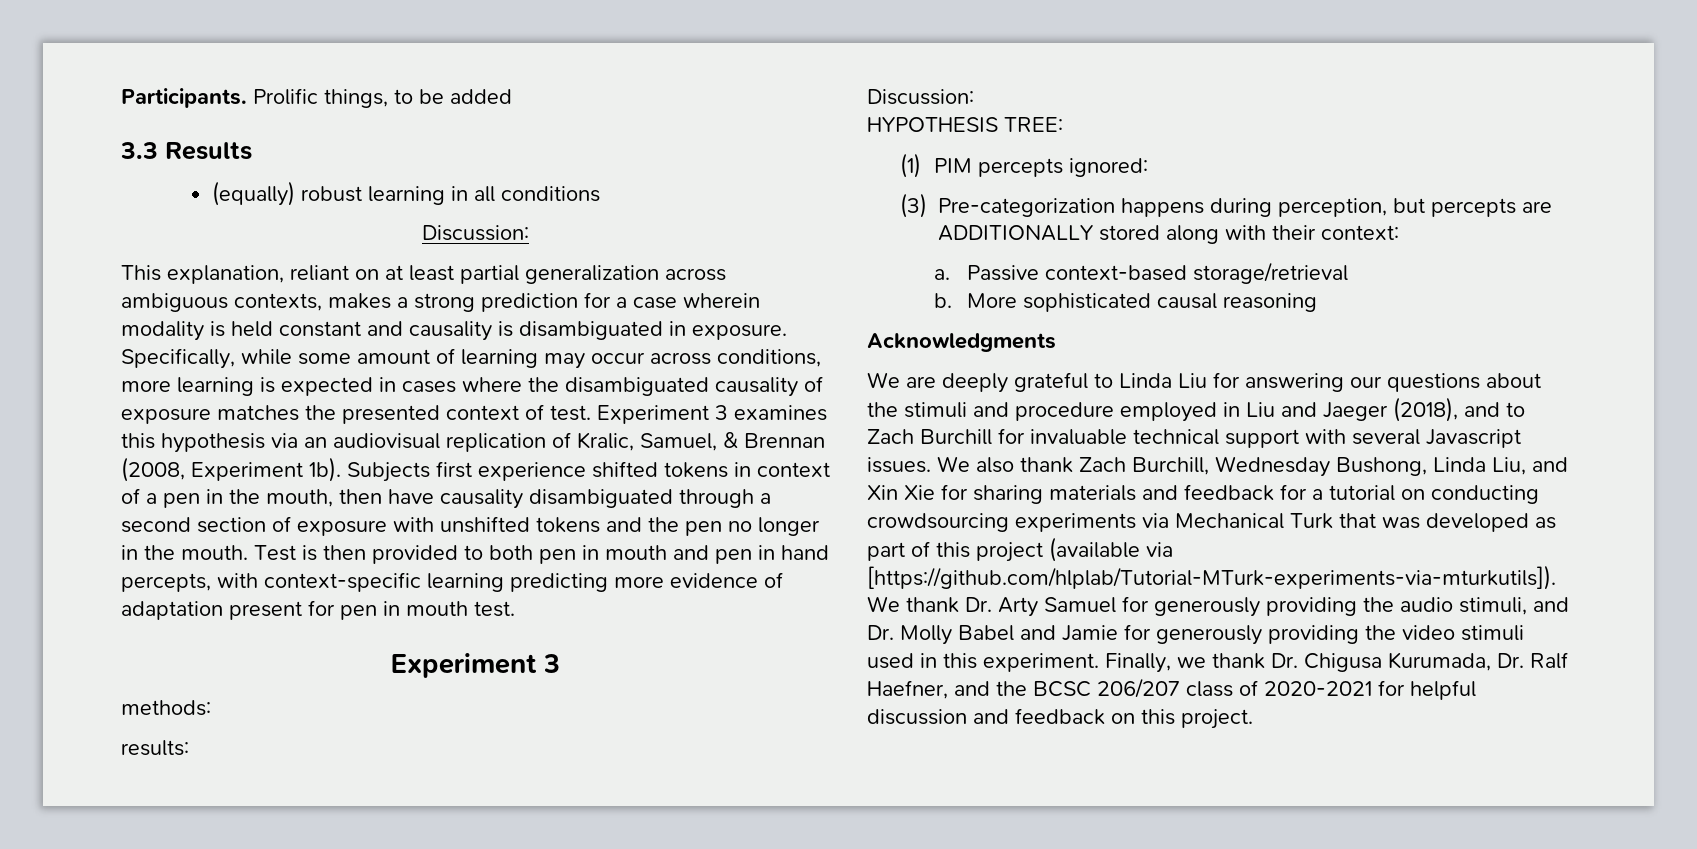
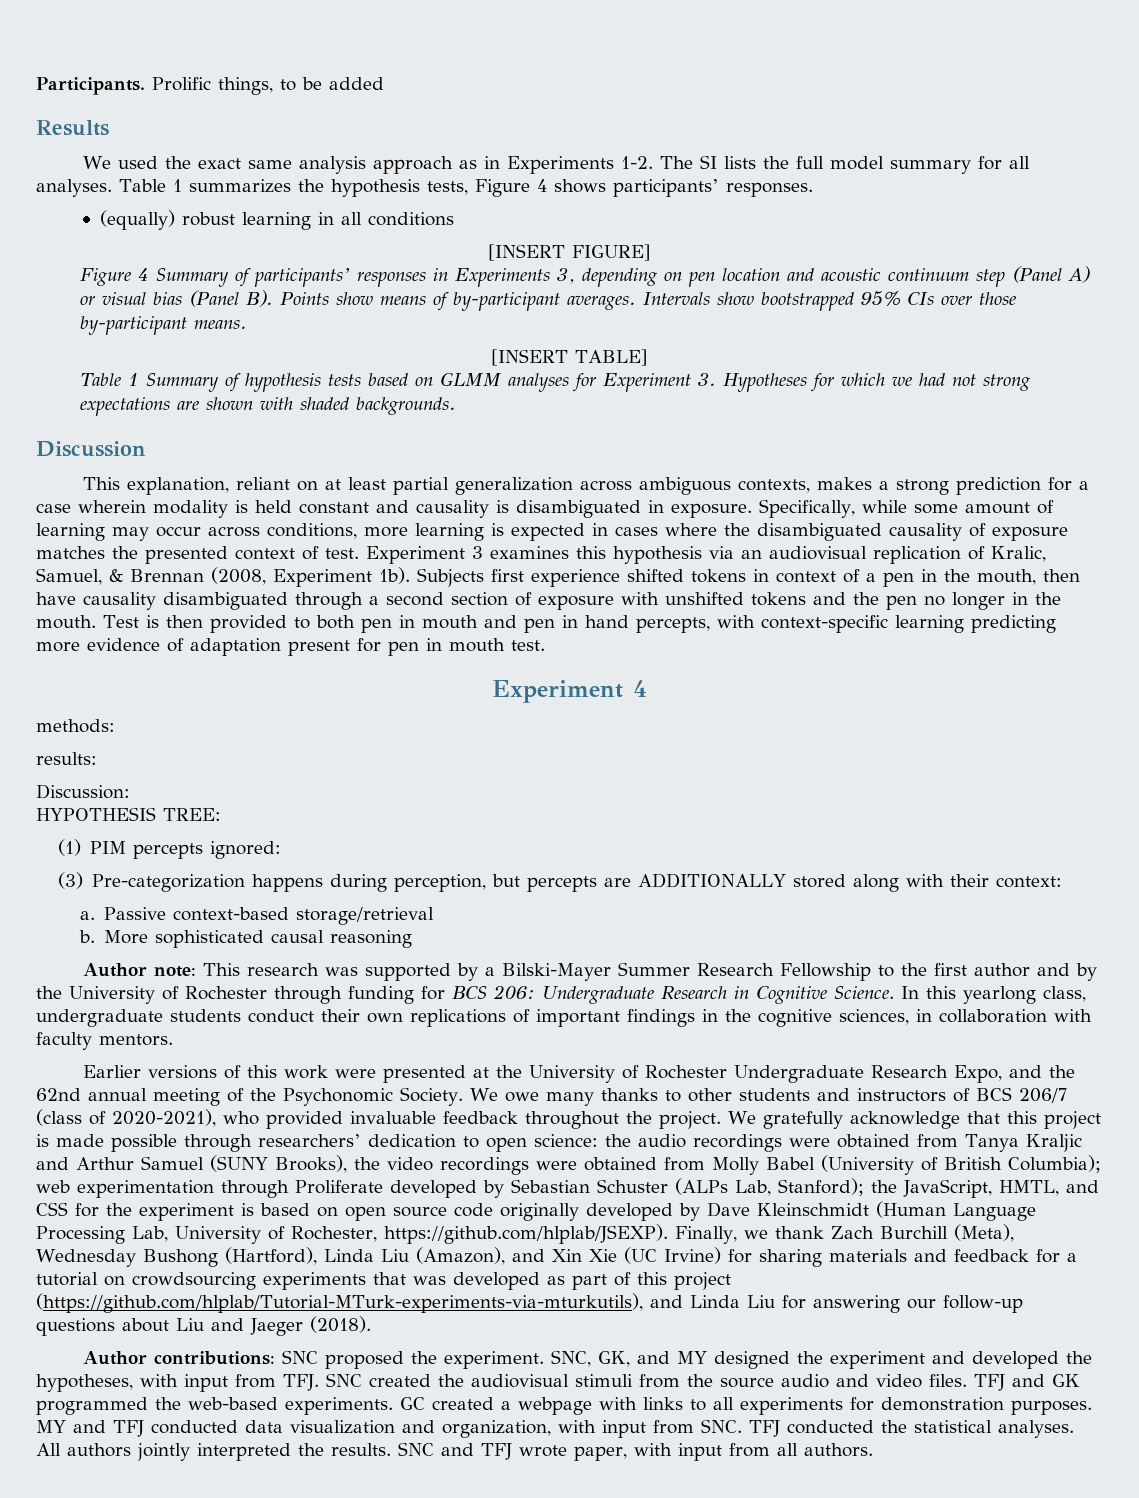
- 3.3 Results
+ Results
+ We used the exact same analysis approach as in Experiments 1-2. The SI lists the full model summary for all analyses. Table 1 summarizes the hypothesis tests, Figure 4 shows participants’ responses.
  (equally) robust learning in all conditions
- Discussion:
+ [INSERT FIGURE]
+ Figure 4 Summary of participants’ responses in Experiments 3, depending on pen location and acoustic continuum step (Panel A) or visual bias (Panel B). Points show means of by-participant averages. Intervals show bootstrapped 95% CIs over those by-participant means.
+ [INSERT TABLE]
+ Table 1 Summary of hypothesis tests based on GLMM analyses for Experiment 3. Hypotheses for which we had not strong expectations are shown with shaded backgrounds.
+ Discussion
  Test is then provided to both pen in mouth and pen in hand percepts, with context-specific learning predicting more evidence of adaptation present for pen in mouth test.
- Experiment 3
+ Experiment 4
- Acknowledgments
- We are deeply grateful to Linda Liu for answering our questions about the stimuli and procedure employed in Liu and Jaeger (2018), and to Zach Burchill for invaluable technical support with several Javascript issues. We also thank Zach Burchill, Wednesday Bushong, Linda Liu, and Xin Xie for sharing materials and feedback for a tutorial on conducting crowdsourcing experiments via Mechanical Turk that was developed as part of this project (available via [https://github.com/hlplab/Tutorial-MTurk-experiments-via-mturkutils]). We thank Dr. Arty Samuel for generously providing the audio stimuli, and Dr. Molly Babel and Jamie for generously providing the video stimuli used in this experiment. Finally, we thank Dr. Chigusa Kurumada, Dr. Ralf Haefner, and the BCSC 206/207 class of 2020-2021 for helpful discussion and feedback on this project.
+ Author note: This research was supported by a Bilski-Mayer Summer Research Fellowship to the first author and by the University of Rochester through funding for BCS 206: Undergraduate Research in Cognitive Science. In this yearlong class, undergraduate students conduct their own replications of important findings in the cognitive sciences, in collaboration with faculty mentors.
+ Earlier versions of this work were presented at the University of Rochester Undergraduate Research Expo, and the 62nd annual meeting of the Psychonomic Society. We owe many thanks to other students and instructors of BCS 206/7 (class of 2020-2021), who provided invaluable feedback throughout the project. We gratefully acknowledge that this project is made possible through researchers’ dedication to open science: the audio recordings were obtained from Tanya Kraljic and Arthur Samuel (SUNY Brooks), the video recordings were obtained from Molly Babel (University of British Columbia); web experimentation through Proliferate developed by Sebastian Schuster (ALPs Lab, Stanford); the JavaScript, HMTL, and CSS for the experiment is based on open source code originally developed by Dave Kleinschmidt (Human Language Processing Lab, University of Rochester, https://github.com/hlplab/JSEXP). Finally, we thank Zach Burchill (Meta), Wednesday Bushong (Hartford), Linda Liu (Amazon), and Xin Xie (UC Irvine) for sharing materials and feedback for a tutorial on crowdsourcing experiments that was developed as part of this project (https://github.com/hlplab/Tutorial-MTurk-experiments-via-mturkutils), and Linda Liu for answering our follow-up questions about Liu and Jaeger (2018).
+ Author contributions: SNC proposed the experiment. SNC, GK, and MY designed the experiment and developed the hypotheses, with input from TFJ. SNC created the audiovisual stimuli from the source audio and video files. TFJ and GK programmed the web-based experiments. GC created a webpage with links to all experiments for demonstration purposes. MY and TFJ conducted data visualization and organization, with input from SNC. TFJ conducted the statistical analyses. All authors jointly interpreted the results. SNC and TFJ wrote paper, with input from all authors.

